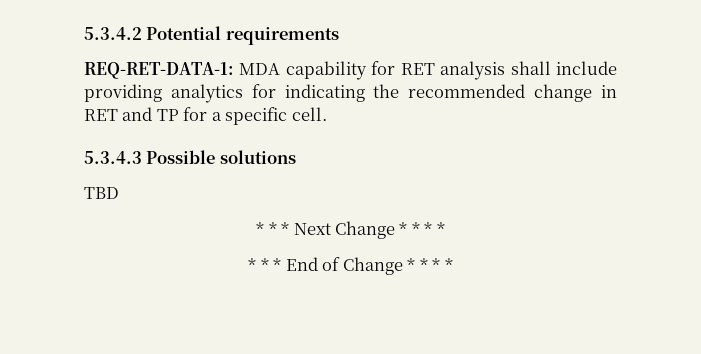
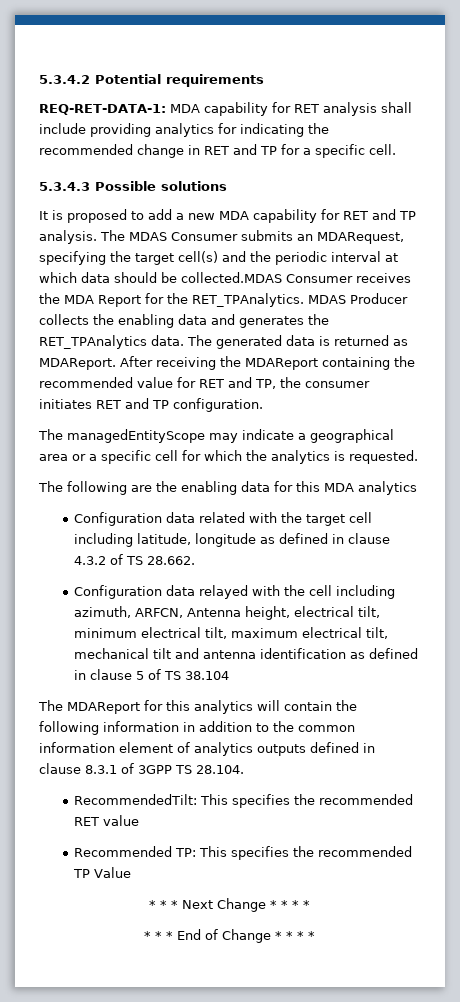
- TBD
+ It is proposed to add a new MDA capability for RET and TP analysis. The MDAS Consumer submits an MDARequest, specifying the target cell(s) and the periodic interval at which data should be collected.MDAS Consumer receives the MDA Report for the RET_TPAnalytics. MDAS Producer collects the enabling data and generates the RET_TPAnalytics data. The generated data is returned as MDAReport. After receiving the MDAReport containing the recommended value for RET and TP, the consumer initiates RET and TP configuration.
+ The managedEntityScope may indicate a geographical area or a specific cell for which the analytics is requested.
+ The following are the enabling data for this MDA analytics
+ Configuration data related with the target cell including latitude, longitude as defined in clause 4.3.2 of TS 28.662.
+ Configuration data relayed with the cell including azimuth, ARFCN, Antenna height, electrical tilt, minimum electrical tilt, maximum electrical tilt, mechanical tilt and antenna identification as defined in clause 5 of TS 38.104
+ The MDAReport for this analytics will contain the following information in addition to the common information element of analytics outputs defined in clause 8.3.1 of 3GPP TS 28.104.
+ RecommendedTilt: This specifies the recommended RET value
+ Recommended TP: This specifies the recommended TP Value

